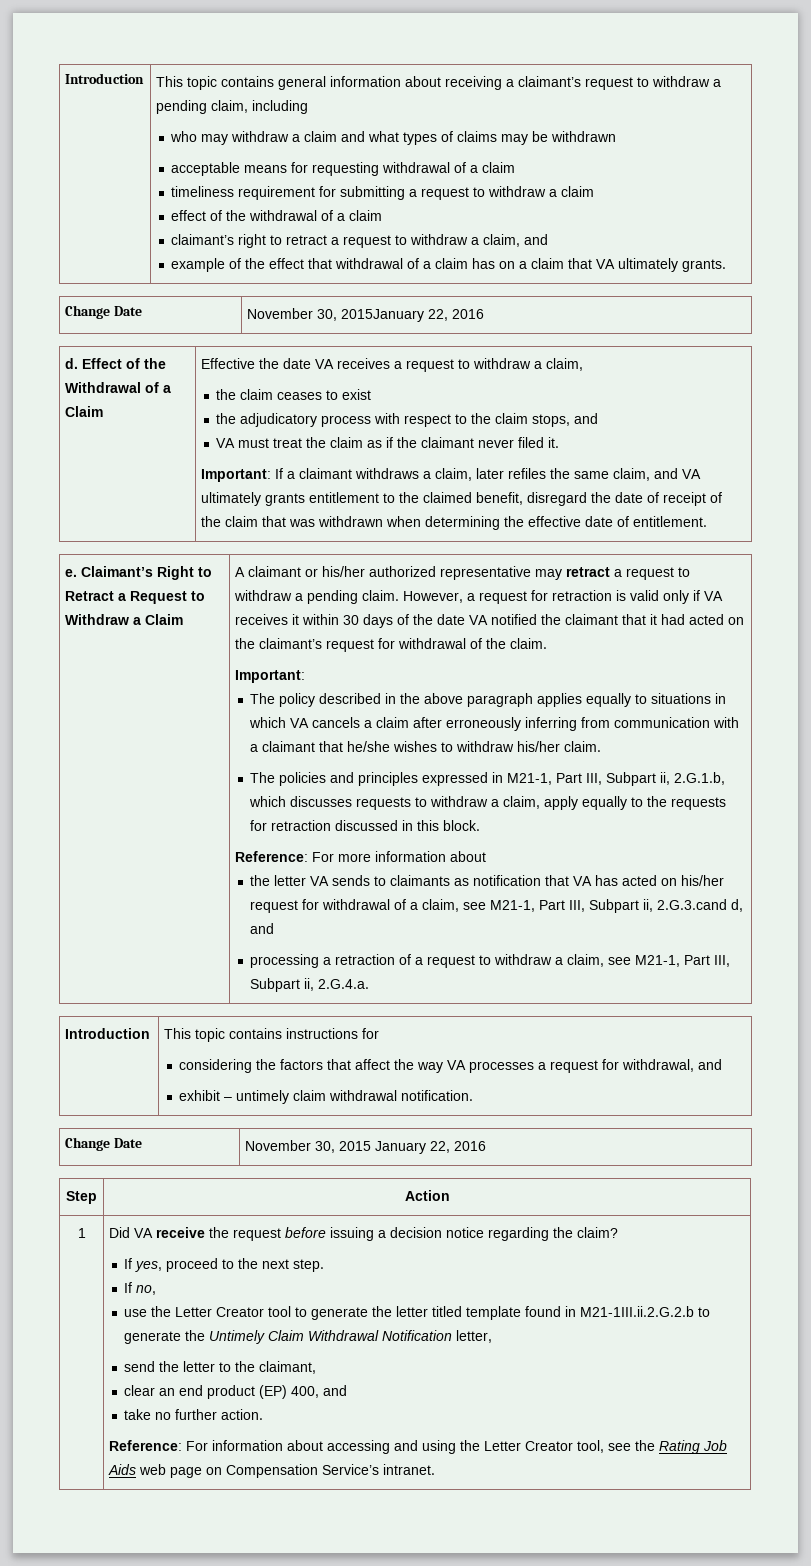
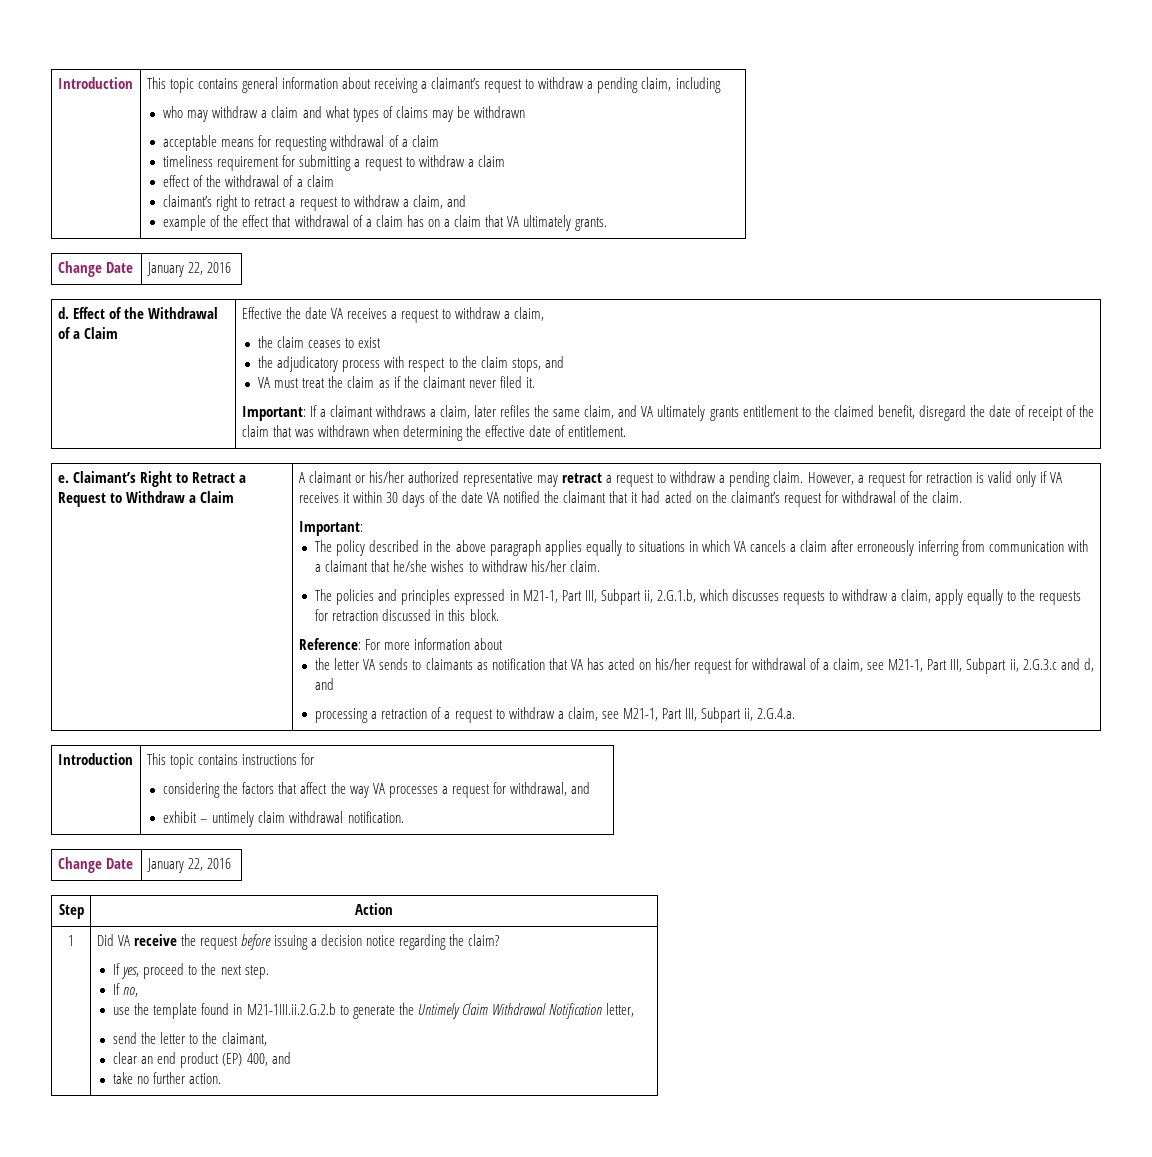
  example of the effect that withdrawal of a claim has on a claim that VA ultimately grants.
- Change Date | November 30, 2015January 22, 2016
+ Change Date | January 22, 2016
- the letter VA sends to claimants as notification that VA has acted on his/her request for withdrawal of a claim, see M21-1, Part III, Subpart ii, 2.G.3.cand d, and
+ the letter VA sends to claimants as notification that VA has acted on his/her request for withdrawal of a claim, see M21-1, Part III, Subpart ii, 2.G.3.c and d, and
  Introduction | This topic contains instructions for
  considering the factors that affect the way VA processes a request for withdrawal, and
  exhibit – untimely claim withdrawal notification.
- Change Date | November 30, 2015 January 22, 2016
+ Change Date | January 22, 2016
- use the Letter Creator tool to generate the letter titled template found in M21-1III.ii.2.G.2.b to generate the Untimely Claim Withdrawal Notification letter,
+ use the template found in M21-1III.ii.2.G.2.b to generate the Untimely Claim Withdrawal Notification letter,
- Reference: For information about accessing and using the Letter Creator tool, see the Rating Job Aids web page on Compensation Service’s intranet.

